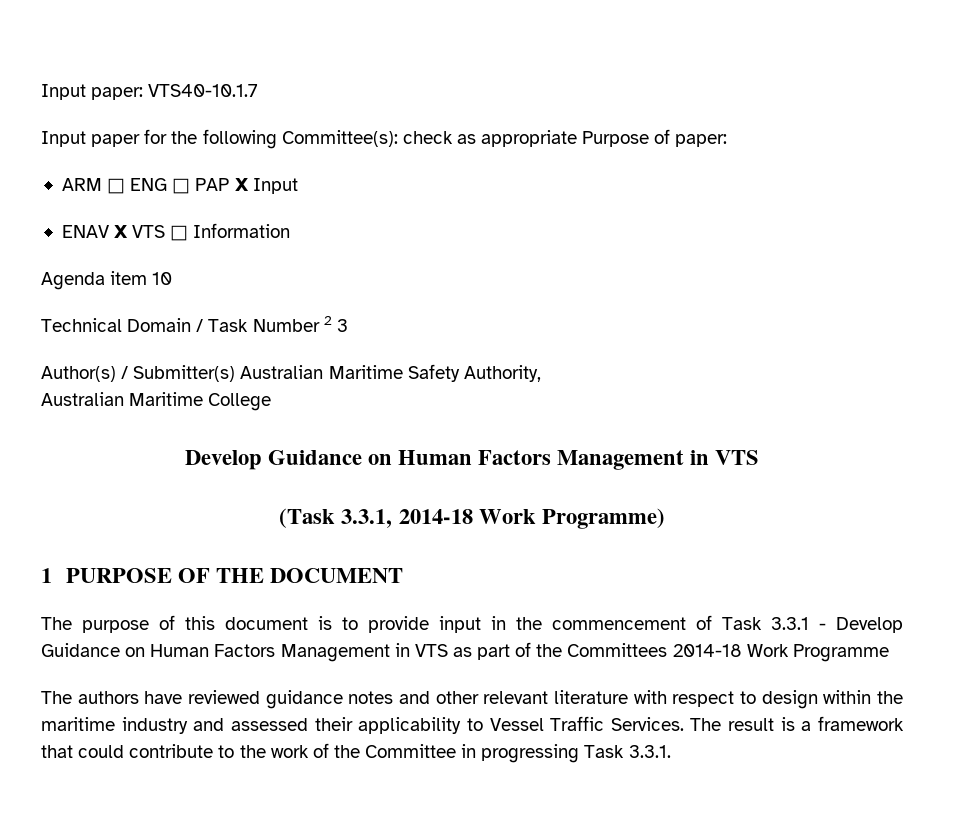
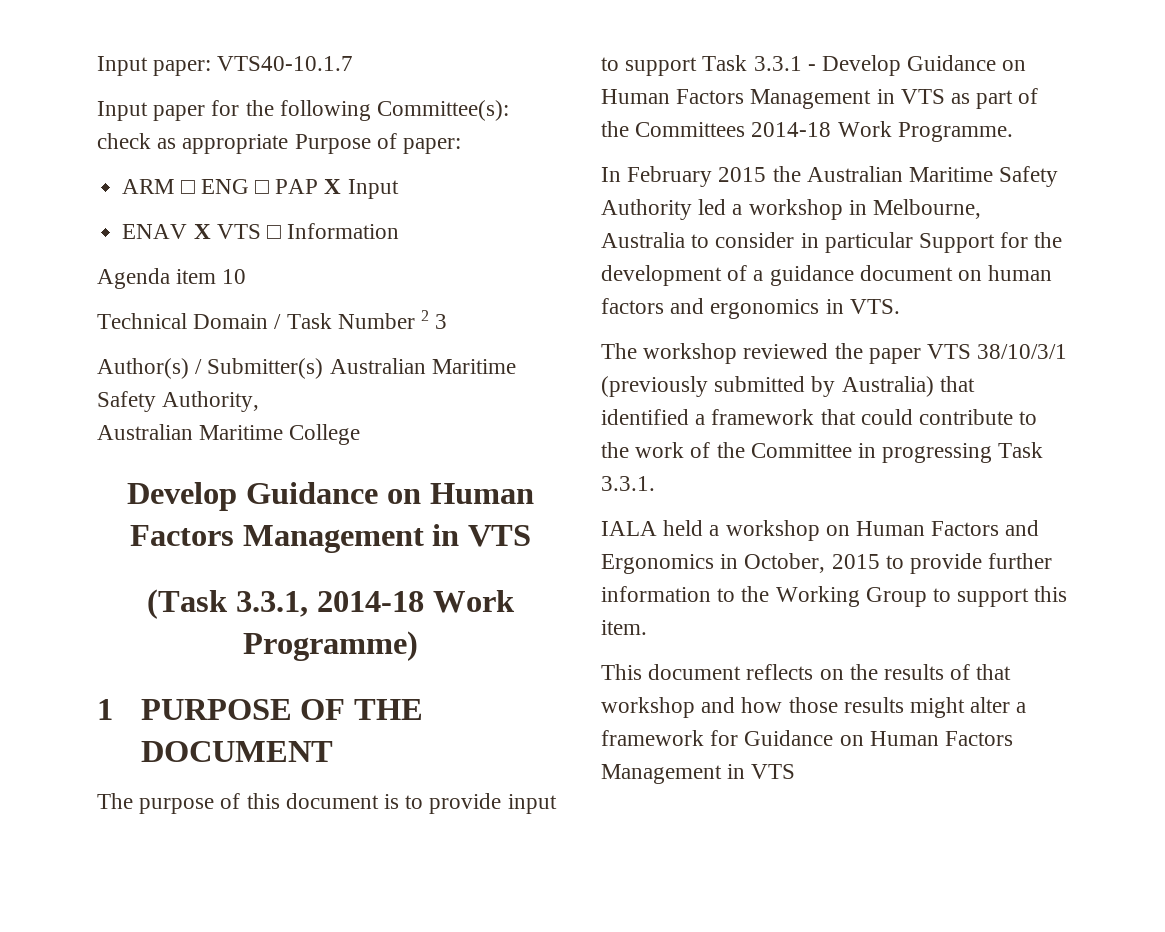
- The purpose of this document is to provide input in the commencement of Task 3.3.1 - Develop Guidance on Human Factors Management in VTS as part of the Committees 2014-18 Work Programme
- The authors have reviewed guidance notes and other relevant literature with respect to design within the maritime industry and assessed their applicability to Vessel Traffic Services. The result is a framework that could contribute to the work of the Committee in progressing Task 3.3.1.
+ The purpose of this document is to provide input to support Task 3.3.1 - Develop Guidance on Human Factors Management in VTS as part of the Committees 2014-18 Work Programme.
+ In February 2015 the Australian Maritime Safety Authority led a workshop in Melbourne, Australia to consider in particular Support for the development of a guidance document on human factors and ergonomics in VTS.
+ The workshop reviewed the paper VTS 38/10/3/1 (previously submitted by Australia) that identified a framework that could contribute to the work of the Committee in progressing Task 3.3.1.
+ IALA held a workshop on Human Factors and Ergonomics in October, 2015 to provide further information to the Working Group to support this item.
+ This document reflects on the results of that workshop and how those results might alter a framework for Guidance on Human Factors Management in VTS

